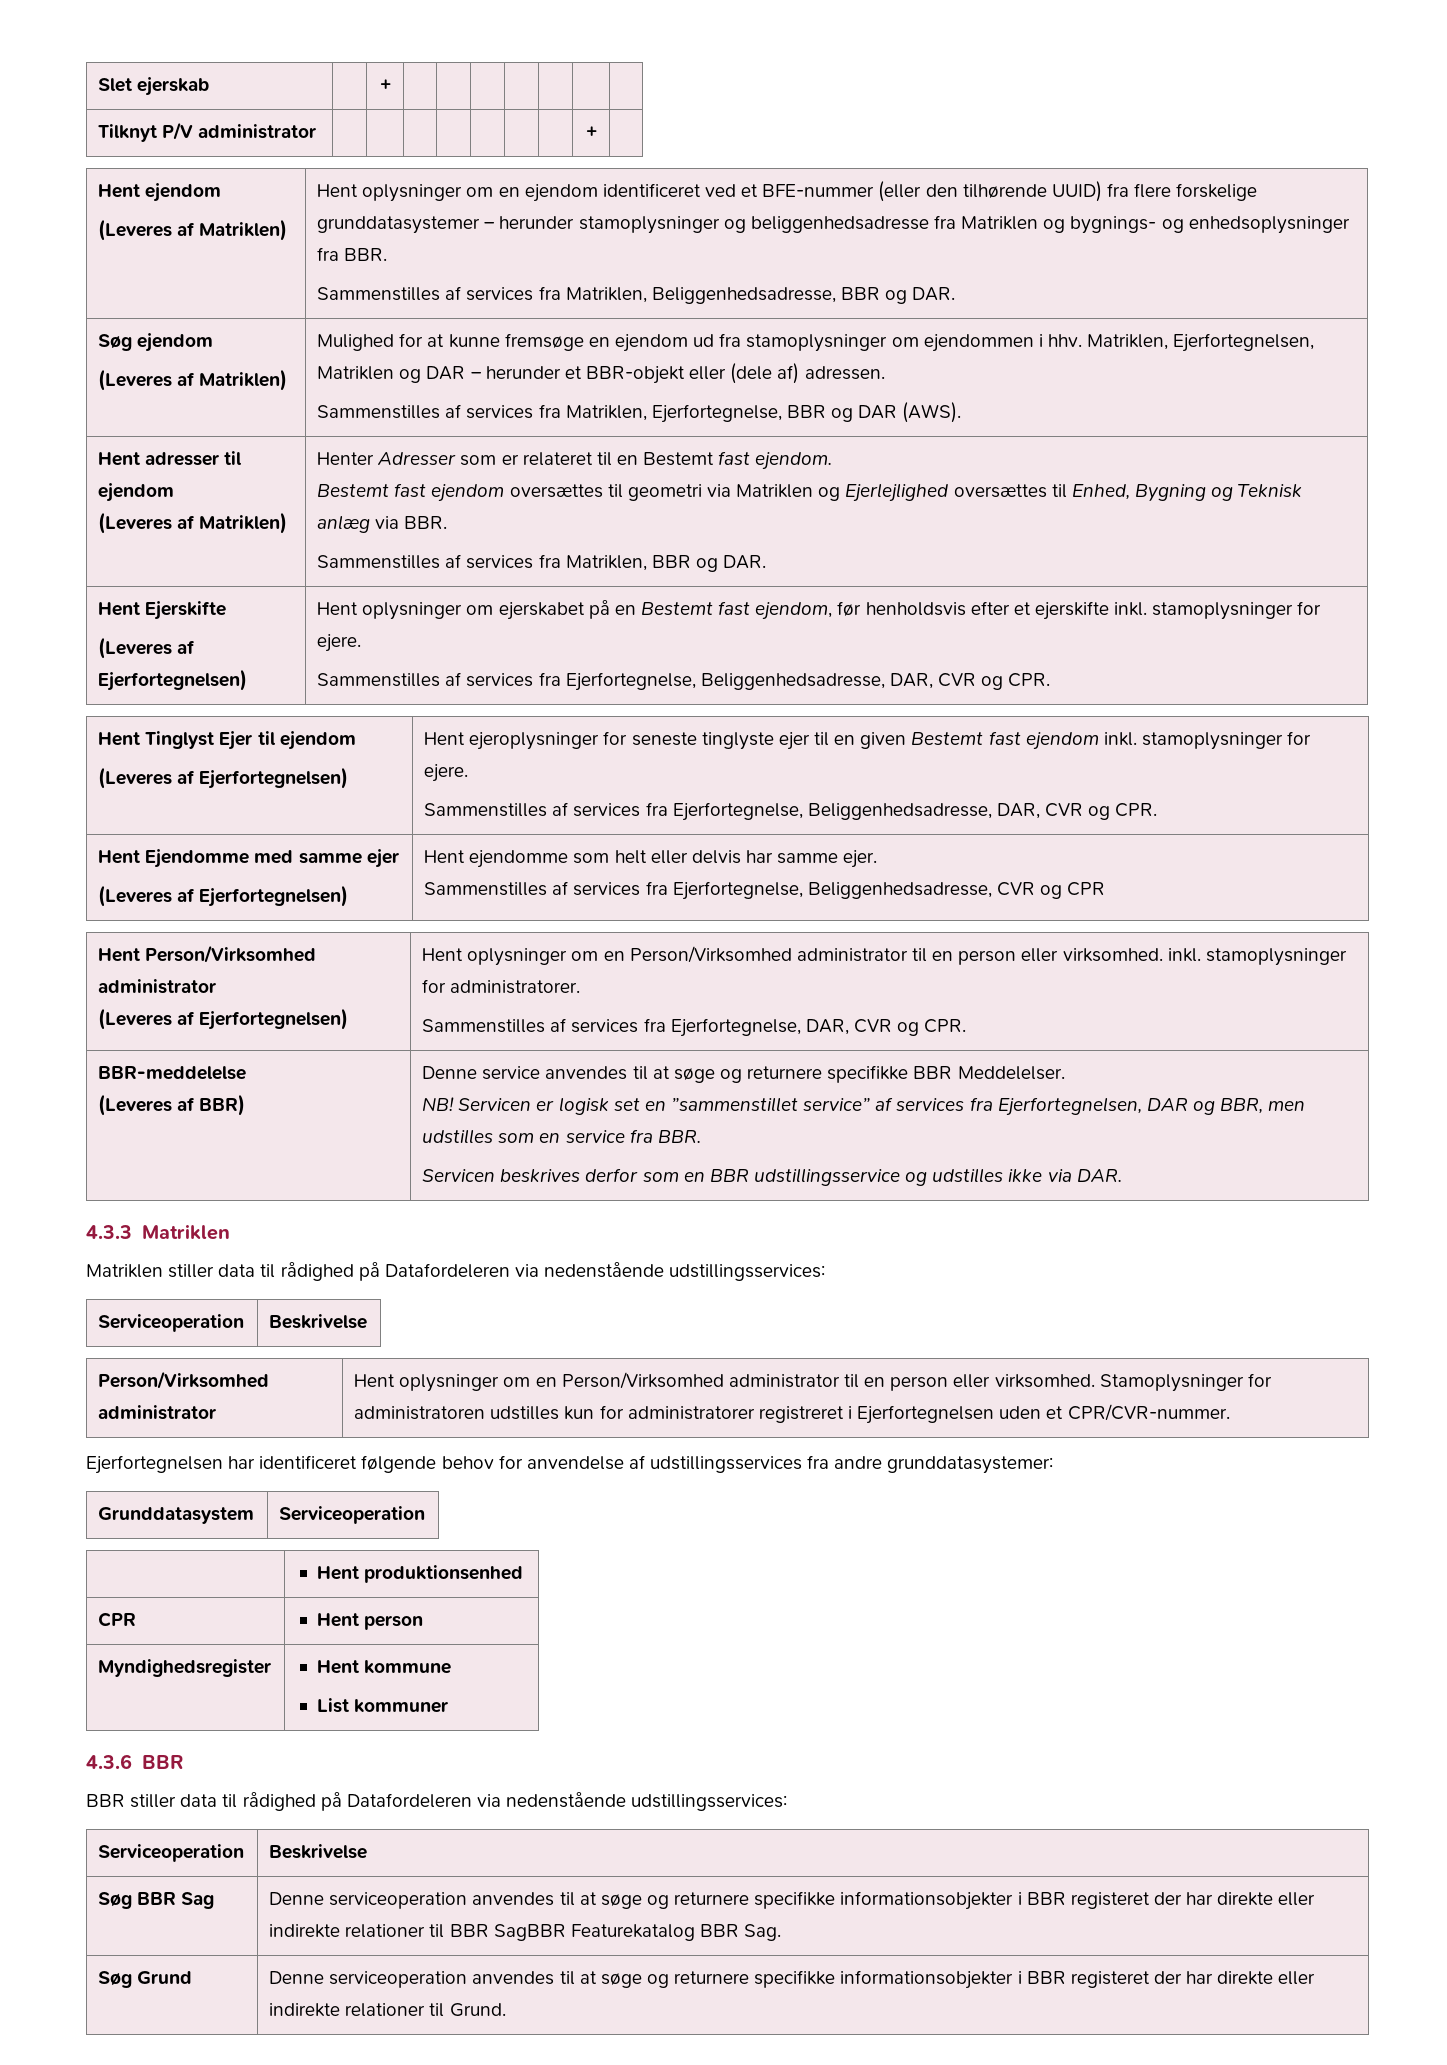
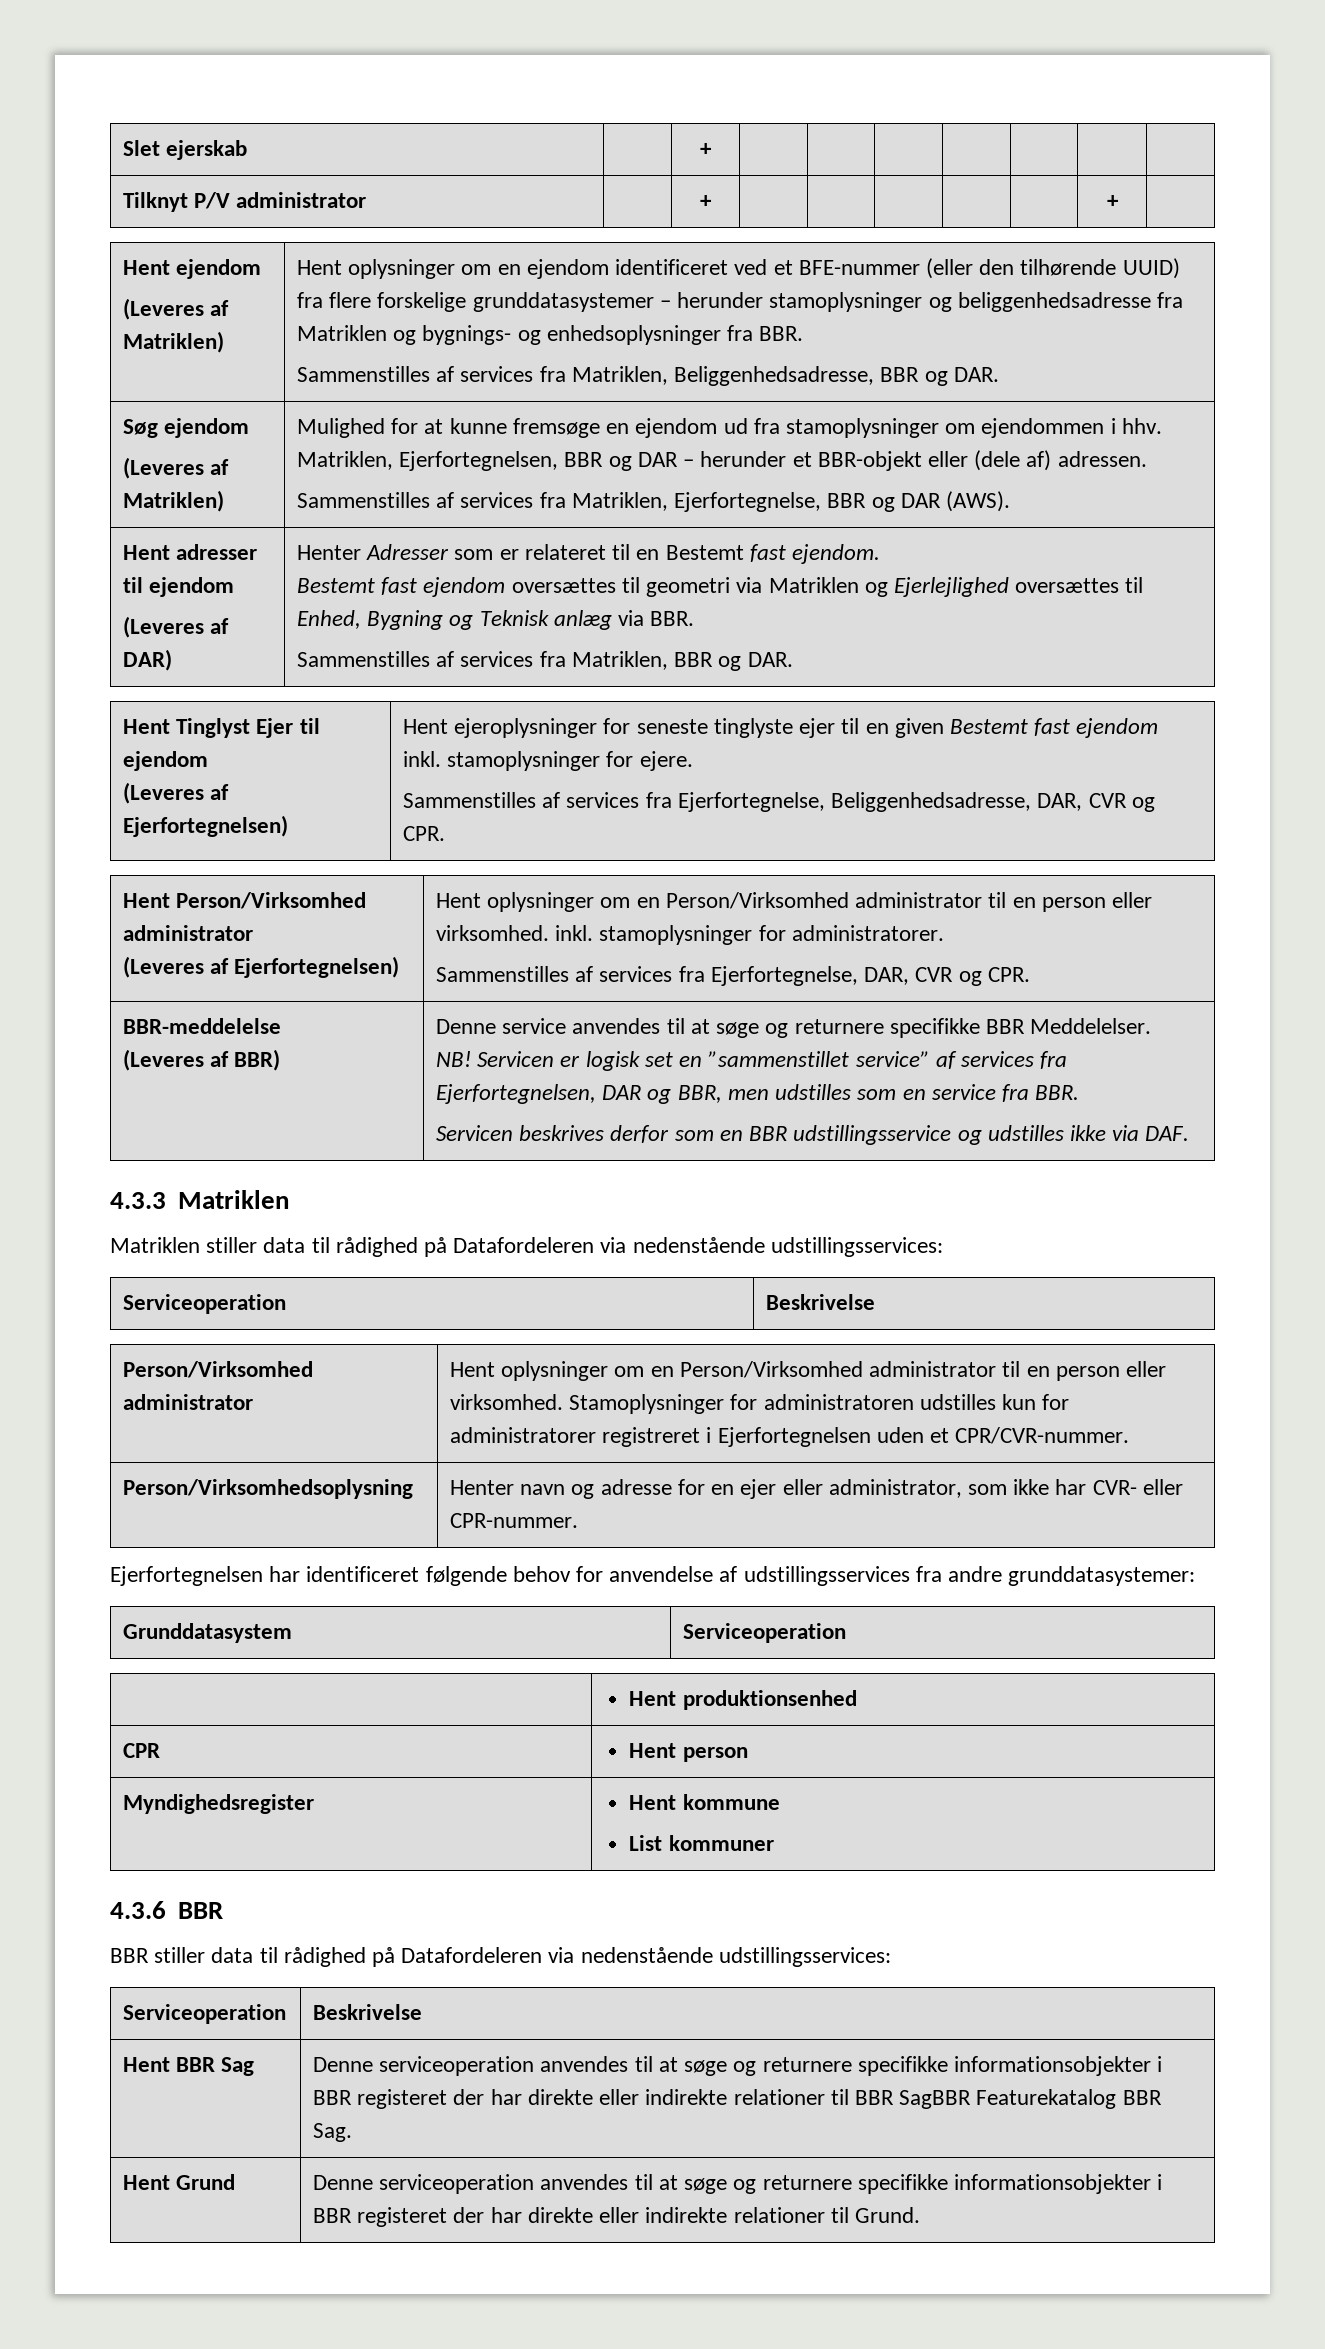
- Tilknyt P/V administrator | | | | | | | | + |
+ Tilknyt P/V administrator | | + | | | | | | + |
- Matriklen, Ejerfortegnelsen, Matriklen og DAR – herunder et BBR-objekt eller (dele af) adressen.
+ Matriklen, Ejerfortegnelsen, BBR og DAR – herunder et BBR-objekt eller (dele af) adressen.
  Hent adresser til ejendom
- (Leveres af Matriklen)
+ (Leveres af DAR)
- Hent Ejerskifte
- (Leveres af Ejerfortegnelsen) | Hent oplysninger om ejerskabet på en Bestemt fast ejendom, før henholdsvis efter et ejerskifte inkl. stamoplysninger for ejere.
- Sammenstilles af services fra Ejerfortegnelse, Beliggenhedsadresse, DAR, CVR og CPR.
- Hent Ejendomme med samme ejer
- (Leveres af Ejerfortegnelsen) | Hent ejendomme som helt eller delvis har samme ejer.
- Sammenstilles af services fra Ejerfortegnelse, Beliggenhedsadresse, CVR og CPR
- Servicen beskrives derfor som en BBR udstillingsservice og udstilles ikke via DAR.
+ Servicen beskrives derfor som en BBR udstillingsservice og udstilles ikke via DAF.
+ Person/Virksomhedsoplysning | Henter navn og adresse for en ejer eller administrator, som ikke har CVR- eller CPR-nummer.
- Søg BBR Sag | Denne serviceoperation anvendes til at søge og returnere specifikke informationsobjekter i BBR registeret der har direkte eller indirekte relationer til BBR SagBBR Featurekatalog BBR Sag.
+ Hent BBR Sag | Denne serviceoperation anvendes til at søge og returnere specifikke informationsobjekter i BBR registeret der har direkte eller indirekte relationer til BBR SagBBR Featurekatalog BBR Sag.
- Søg Grund | Denne serviceoperation anvendes til at søge og returnere specifikke informationsobjekter i BBR registeret der har direkte eller indirekte relationer til Grund.
+ Hent Grund | Denne serviceoperation anvendes til at søge og returnere specifikke informationsobjekter i BBR registeret der har direkte eller indirekte relationer til Grund.

